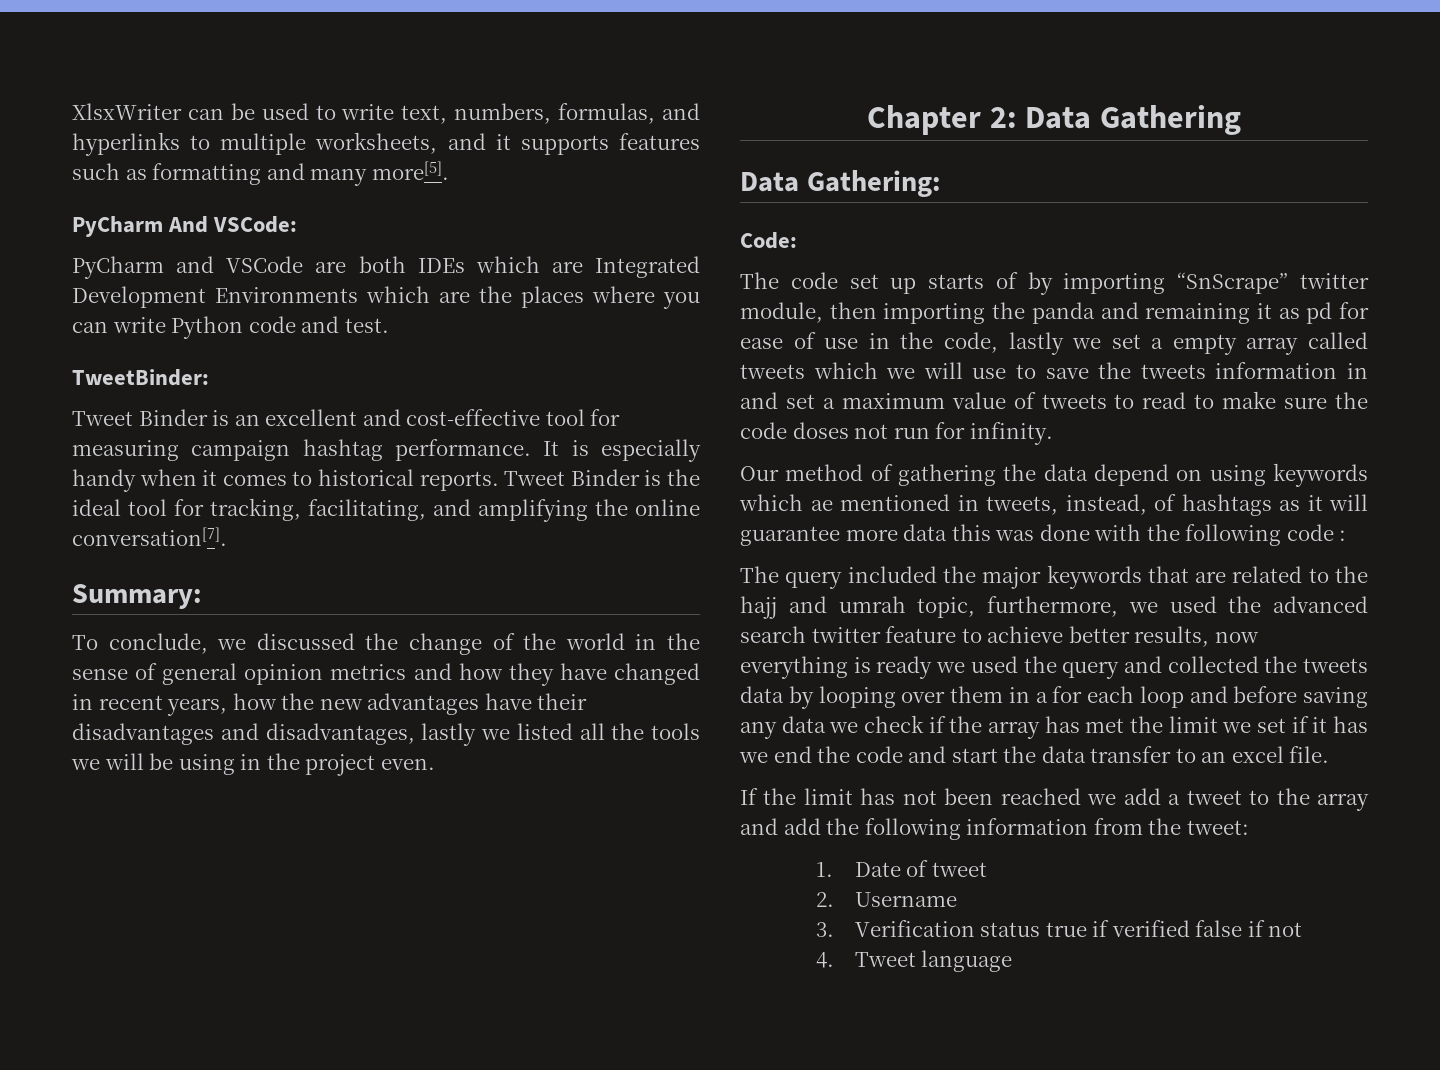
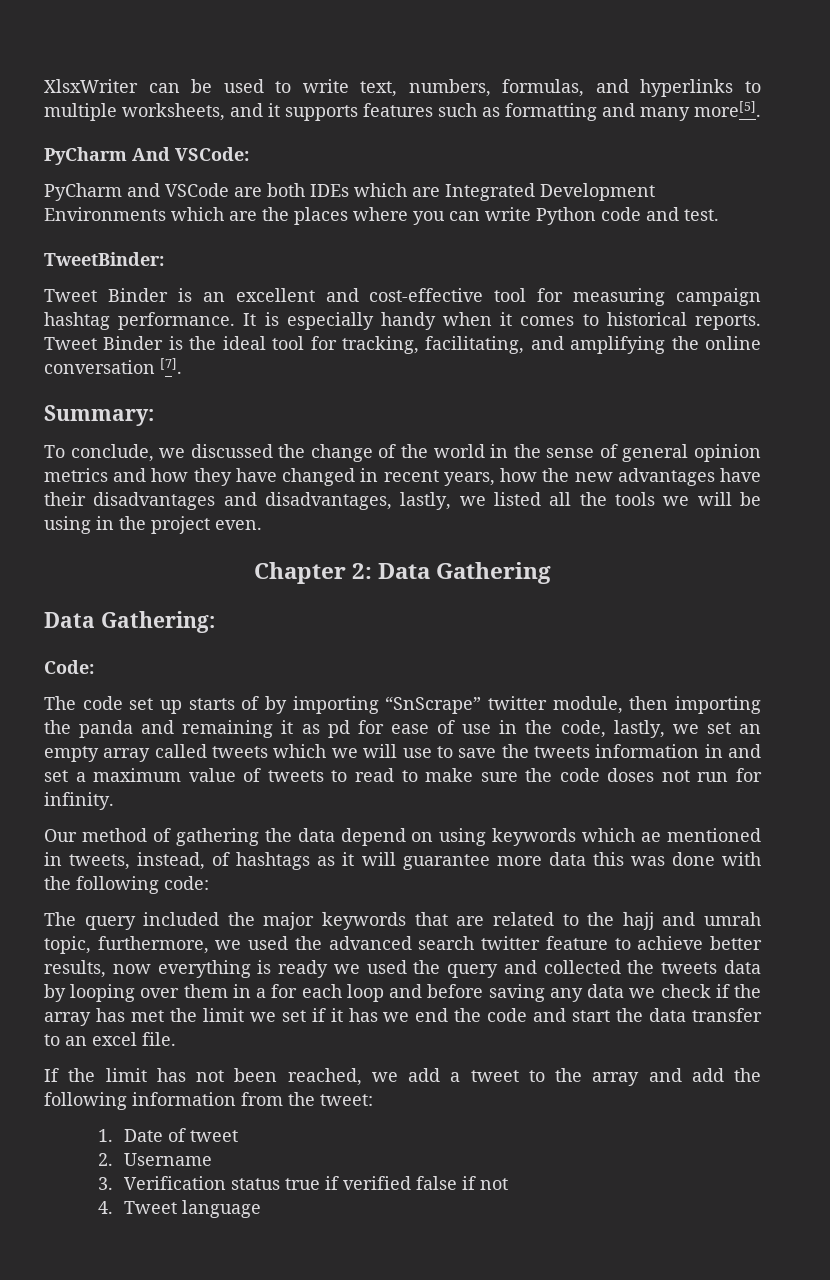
- Tweet Binder is the ideal tool for tracking, facilitating, and amplifying the online conversation[7].
+ Tweet Binder is the ideal tool for tracking, facilitating, and amplifying the online conversation [7].
- To conclude, we discussed the change of the world in the sense of general opinion metrics and how they have changed in recent years, how the new advantages have their disadvantages and disadvantages, lastly we listed all the tools we will be using in the project even.
+ To conclude, we discussed the change of the world in the sense of general opinion metrics and how they have changed in recent years, how the new advantages have their disadvantages and disadvantages, lastly, we listed all the tools we will be using in the project even.
- The code set up starts of by importing “SnScrape” twitter module, then importing the panda and remaining it as pd for ease of use in the code, lastly we set a empty array called tweets which we will use to save the tweets information in and set a maximum value of tweets to read to make sure the code doses not run for infinity.
+ The code set up starts of by importing “SnScrape” twitter module, then importing the panda and remaining it as pd for ease of use in the code, lastly, we set an empty array called tweets which we will use to save the tweets information in and set a maximum value of tweets to read to make sure the code doses not run for infinity.
- Our method of gathering the data depend on using keywords which ae mentioned in tweets, instead, of hashtags as it will guarantee more data this was done with the following code :
+ Our method of gathering the data depend on using keywords which ae mentioned in tweets, instead, of hashtags as it will guarantee more data this was done with the following code:
- If the limit has not been reached we add a tweet to the array and add the following information from the tweet:
+ If the limit has not been reached, we add a tweet to the array and add the following information from the tweet:

